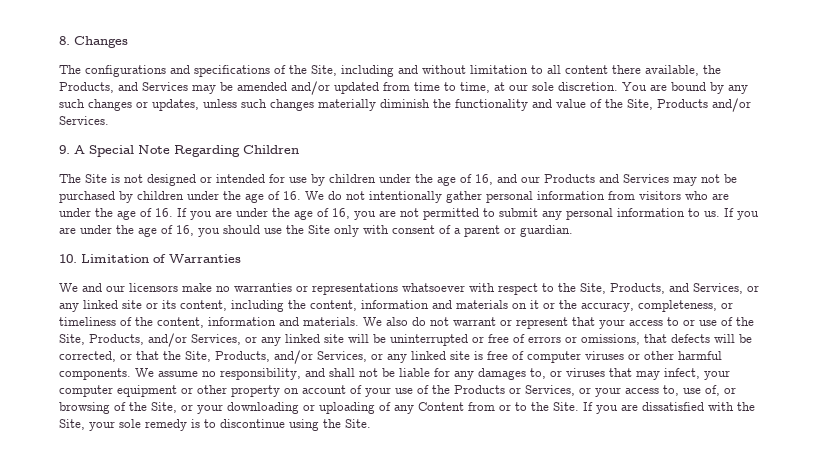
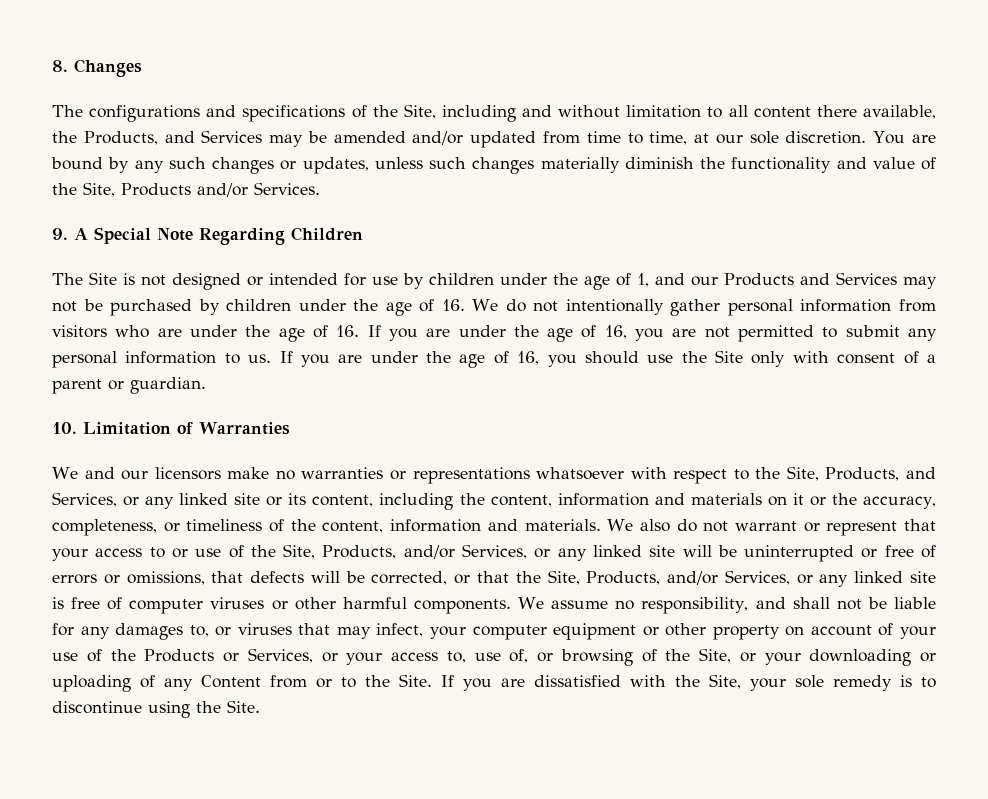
- The Site is not designed or intended for use by children under the age of 16, and our Products and Services may not be purchased by children under the age of 16. We do not intentionally gather personal information from visitors who are under the age of 16. If you are under the age of 16, you are not permitted to submit any personal information to us.
+ The Site is not designed or intended for use by children under the age of 1, and our Products and Services may not be purchased by children under the age of 16. We do not intentionally gather personal information from visitors who are under the age of 16. If you are under the age of 16, you are not permitted to submit any personal information to us.

